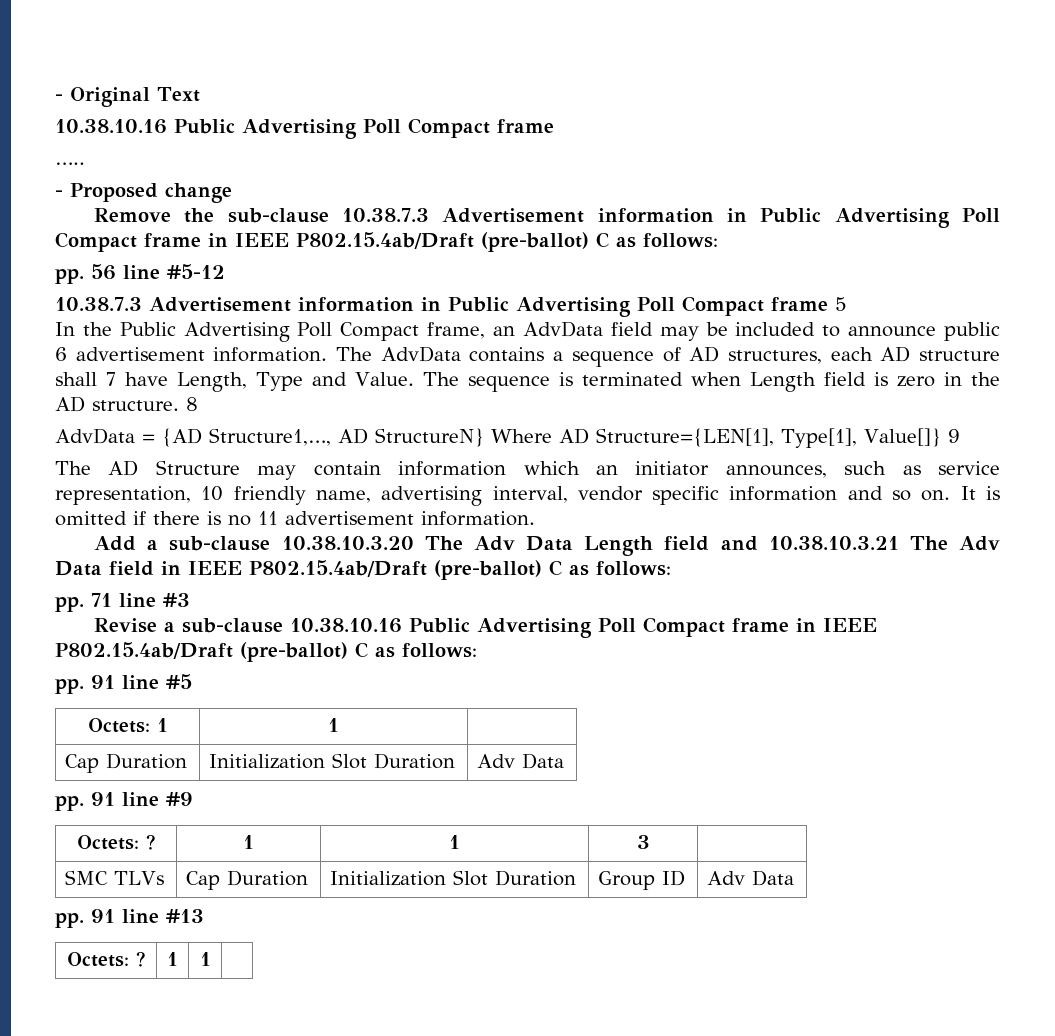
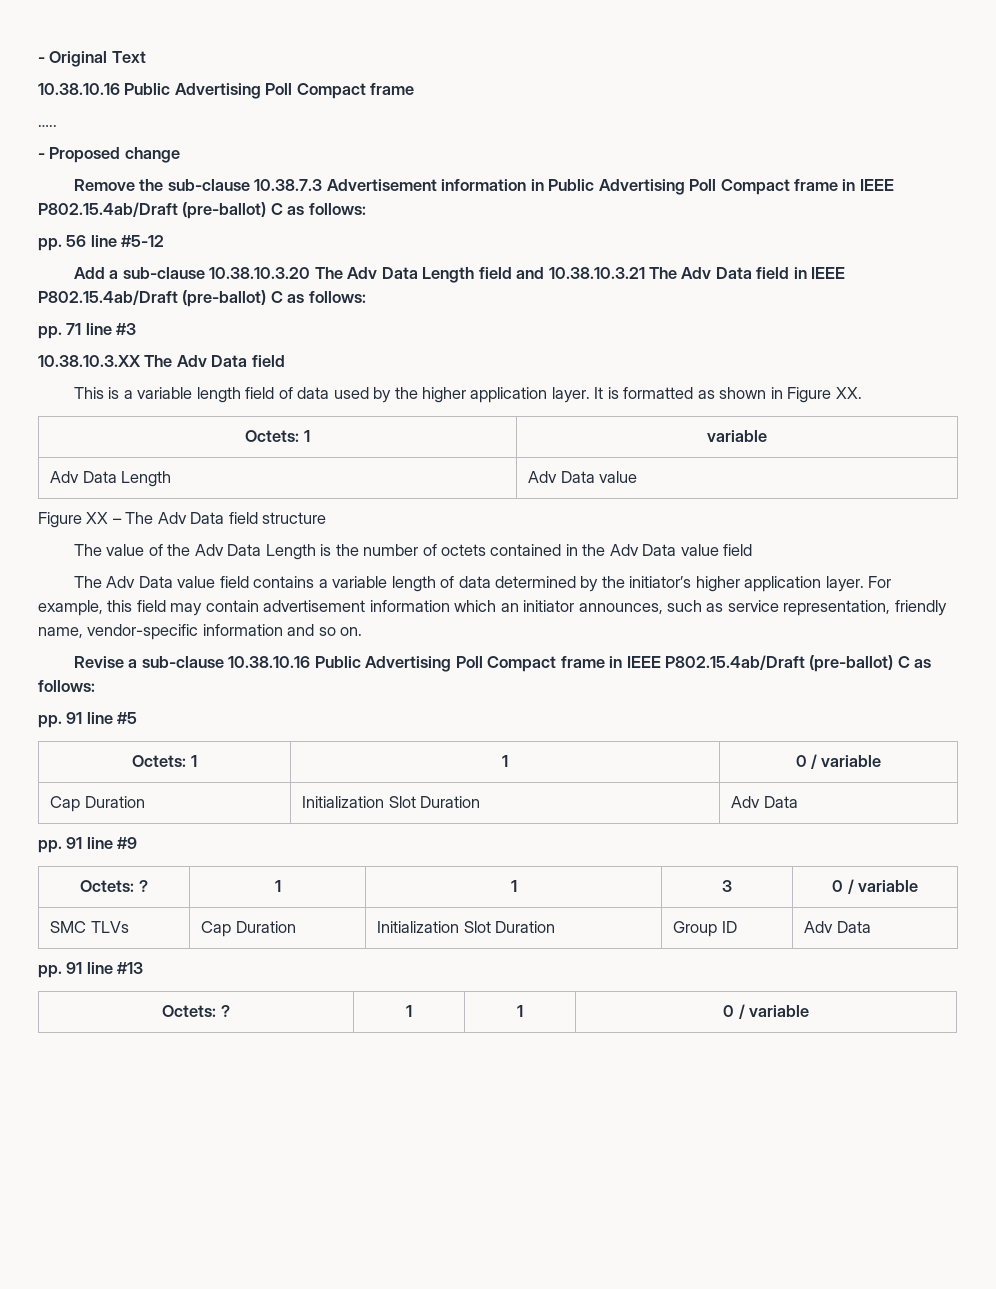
- 10.38.7.3 Advertisement information in Public Advertising Poll Compact frame 5
- In the Public Advertising Poll Compact frame, an AdvData field may be included to announce public 6 advertisement information. The AdvData contains a sequence of AD structures, each AD structure shall 7 have Length, Type and Value. The sequence is terminated when Length field is zero in the AD structure. 8
- AdvData = {AD Structure1,…, AD StructureN} Where AD Structure={LEN[1], Type[1], Value[]} 9
- The AD Structure may contain information which an initiator announces, such as service representation, 10 friendly name, advertising interval, vendor specific information and so on. It is omitted if there is no 11 advertisement information.
+ 10.38.10.3.XX The Adv Data field
+ This is a variable length field of data used by the higher application layer. It is formatted as shown in Figure XX.
+ Octets: 1 | variable
+ Adv Data Length | Adv Data value
+ Figure XX – The Adv Data field structure
+ The value of the Adv Data Length is the number of octets contained in the Adv Data value field
+ The Adv Data value field contains a variable length of data determined by the initiator’s higher application layer. For example, this field may contain advertisement information which an initiator announces, such as service representation, friendly name, vendor-specific information and so on.
- Octets: 1 | 1 |
+ Octets: 1 | 1 | 0 / variable
- Octets: ? | 1 | 1 | 3 |
+ Octets: ? | 1 | 1 | 3 | 0 / variable
  pp. 91 line #13
- Octets: ? | 1 | 1 |
+ Octets: ? | 1 | 1 | 0 / variable

